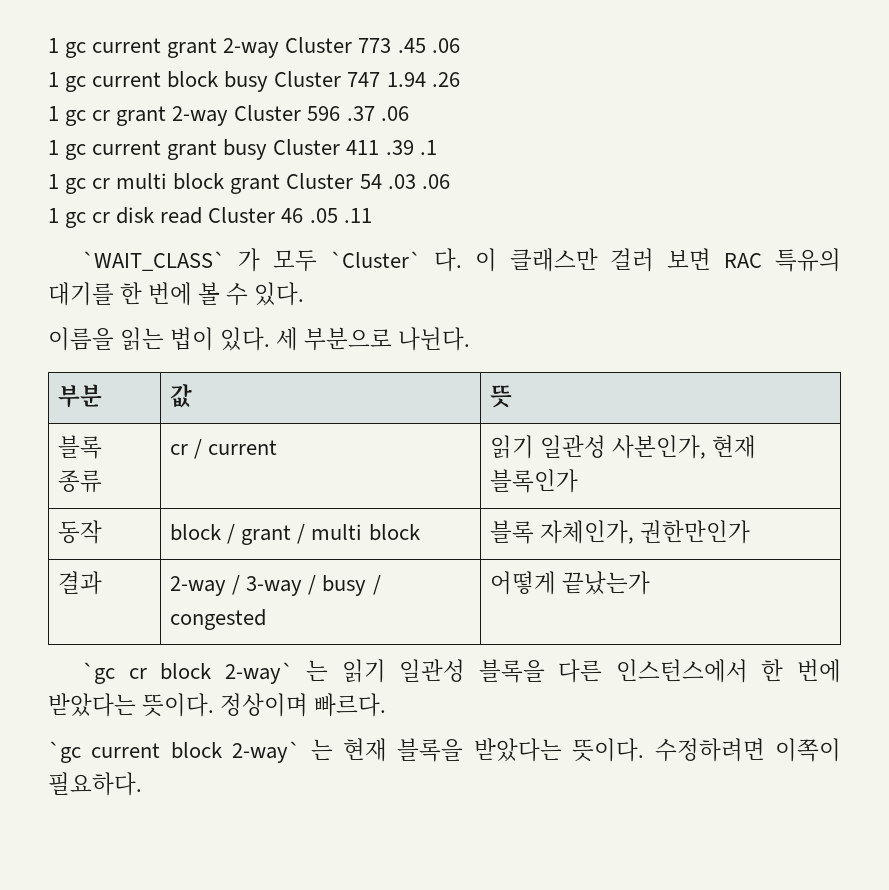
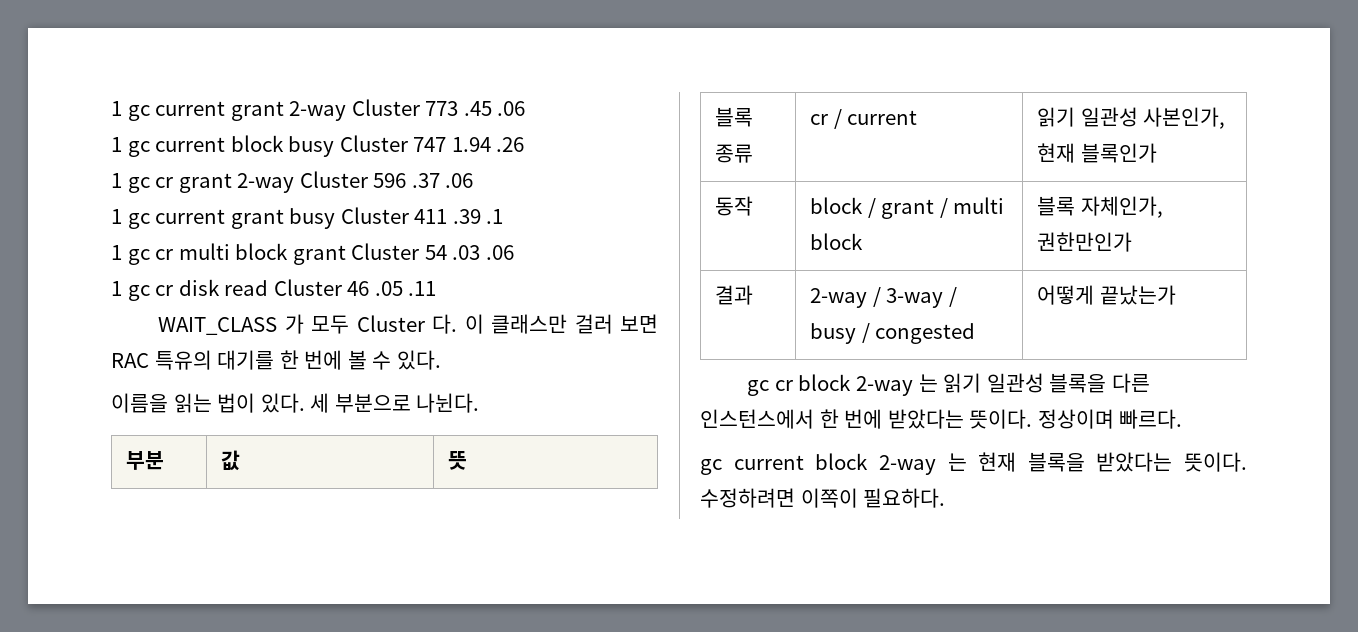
- `WAIT_CLASS` 가 모두 `Cluster` 다.
+ WAIT_CLASS 가 모두 Cluster 다.
- `gc cr block 2-way` 는 읽기 일관성 블록을 다른 인스턴스에서 한 번에 받았다는 뜻이다.
+ gc cr block 2-way 는 읽기 일관성 블록을 다른 인스턴스에서 한 번에 받았다는 뜻이다.
- `gc current block 2-way` 는 현재 블록을 받았다는 뜻이다.
+ gc current block 2-way 는 현재 블록을 받았다는 뜻이다.

